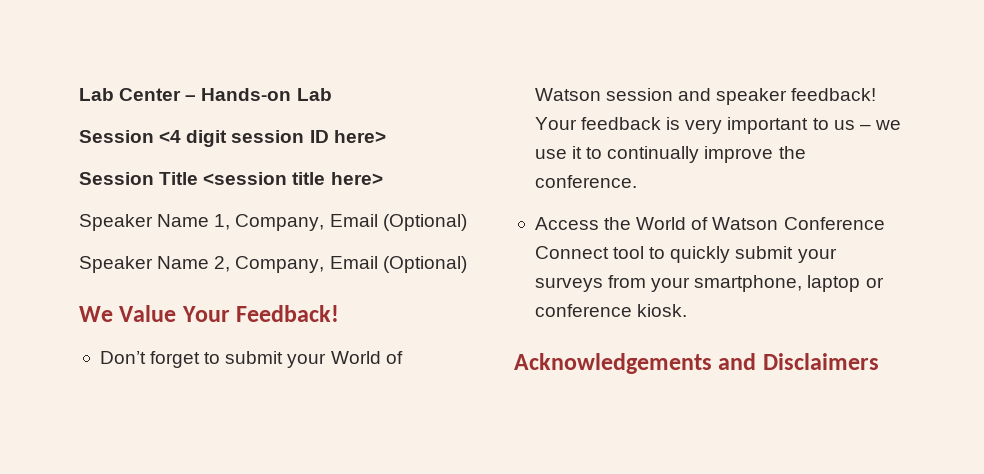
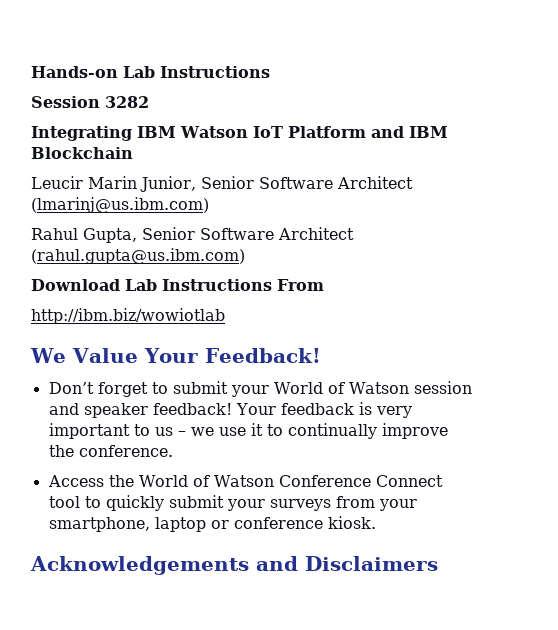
- Lab Center – Hands-on Lab
- Session <4 digit session ID here>
- Session Title <session title here>
- Speaker Name 1, Company, Email (Optional)
- Speaker Name 2, Company, Email (Optional)
+ Hands-on Lab Instructions
+ Session 3282
+ Integrating IBM Watson IoT Platform and IBM Blockchain
+ Leucir Marin Junior, Senior Software Architect (lmarinj@us.ibm.com)
+ Rahul Gupta, Senior Software Architect (rahul.gupta@us.ibm.com)
+ Download Lab Instructions From
+ http://ibm.biz/wowiotlab

